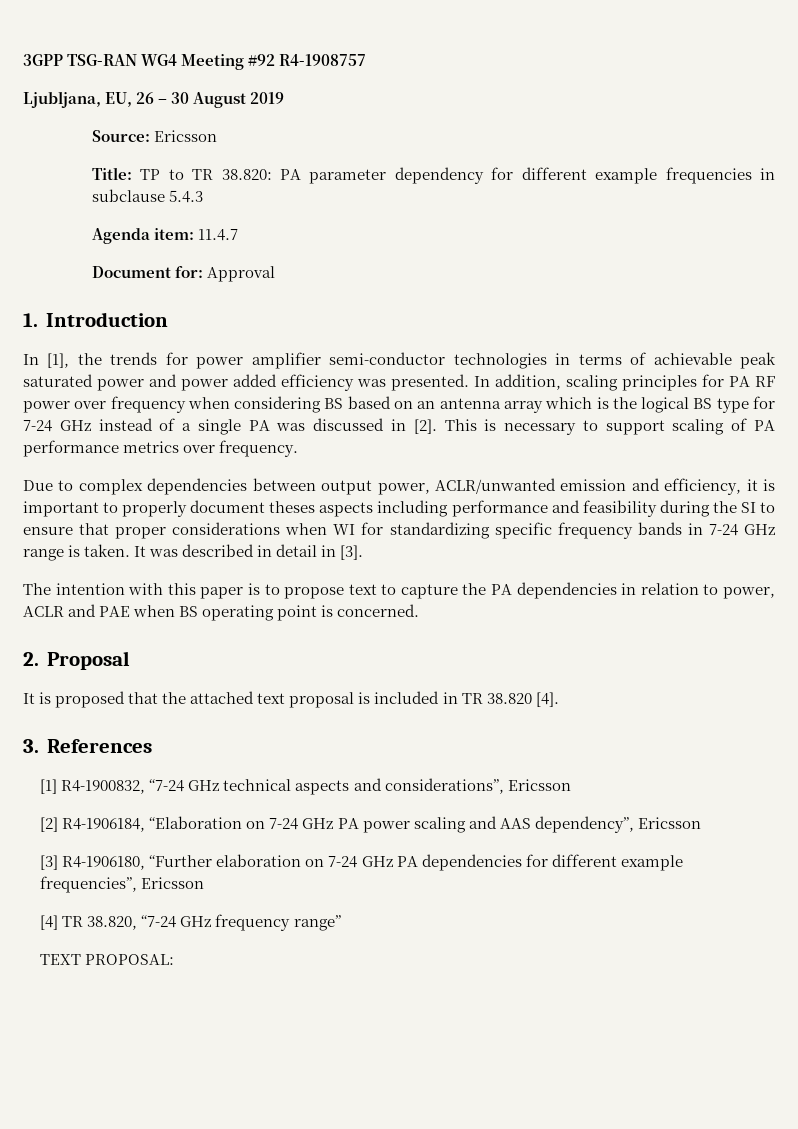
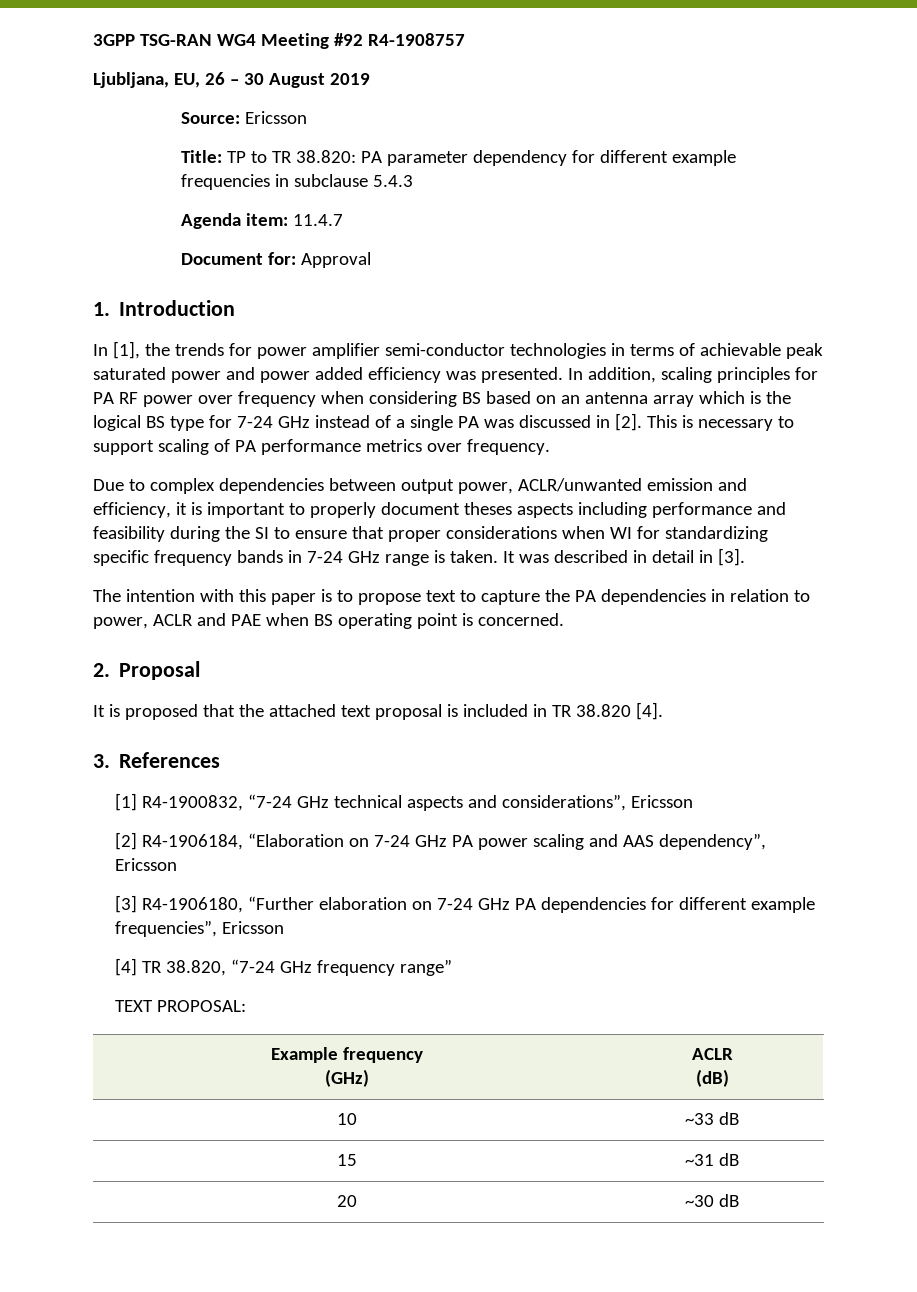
+ Example frequency
+ (GHz) | ACLR
+ (dB)
+ 10 | ~33 dB
+ 15 | ~31 dB
+ 20 | ~30 dB

